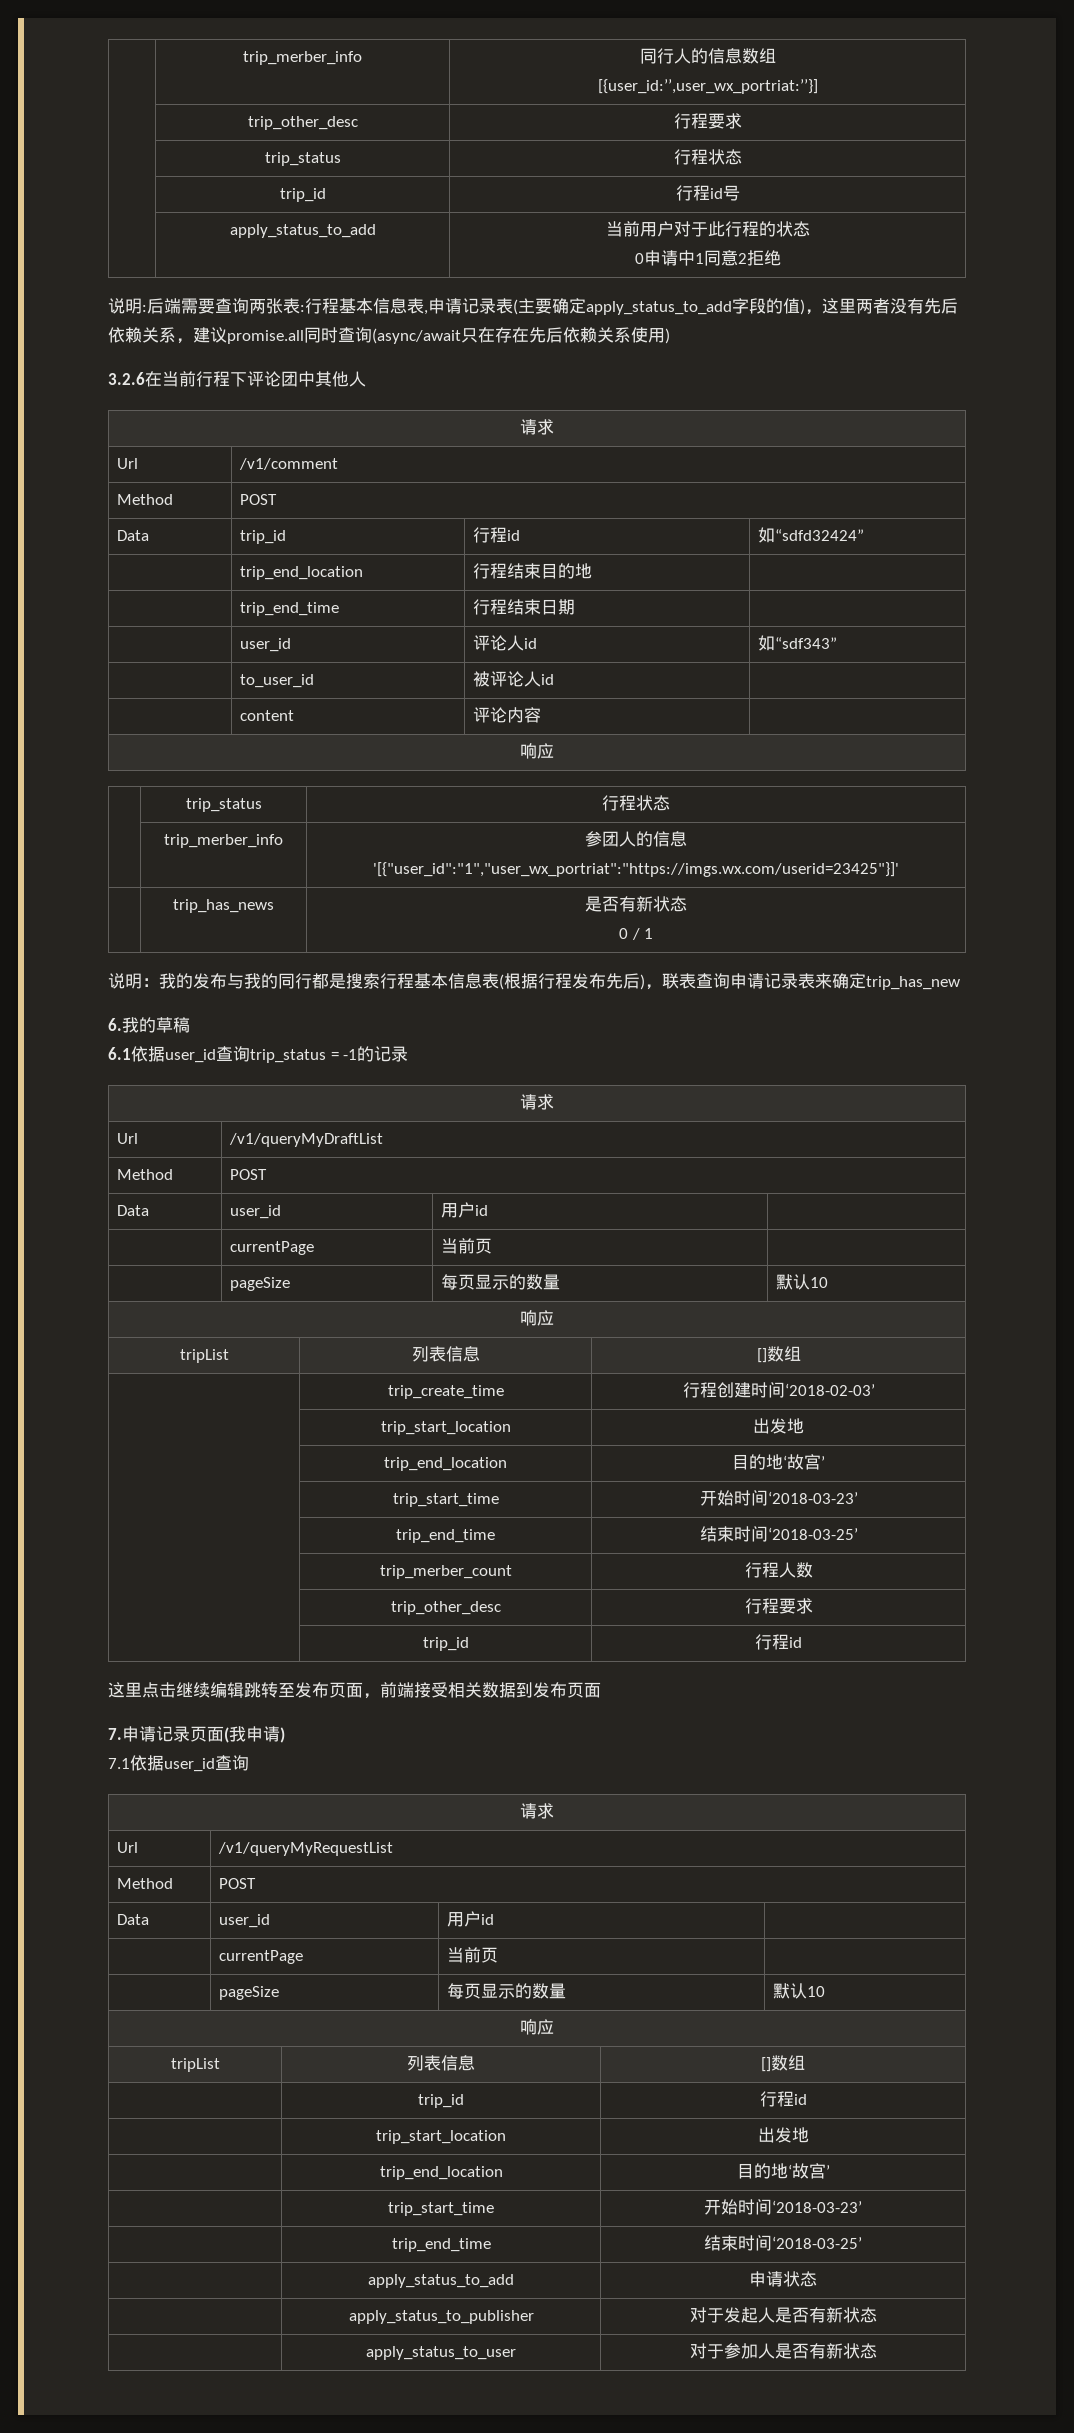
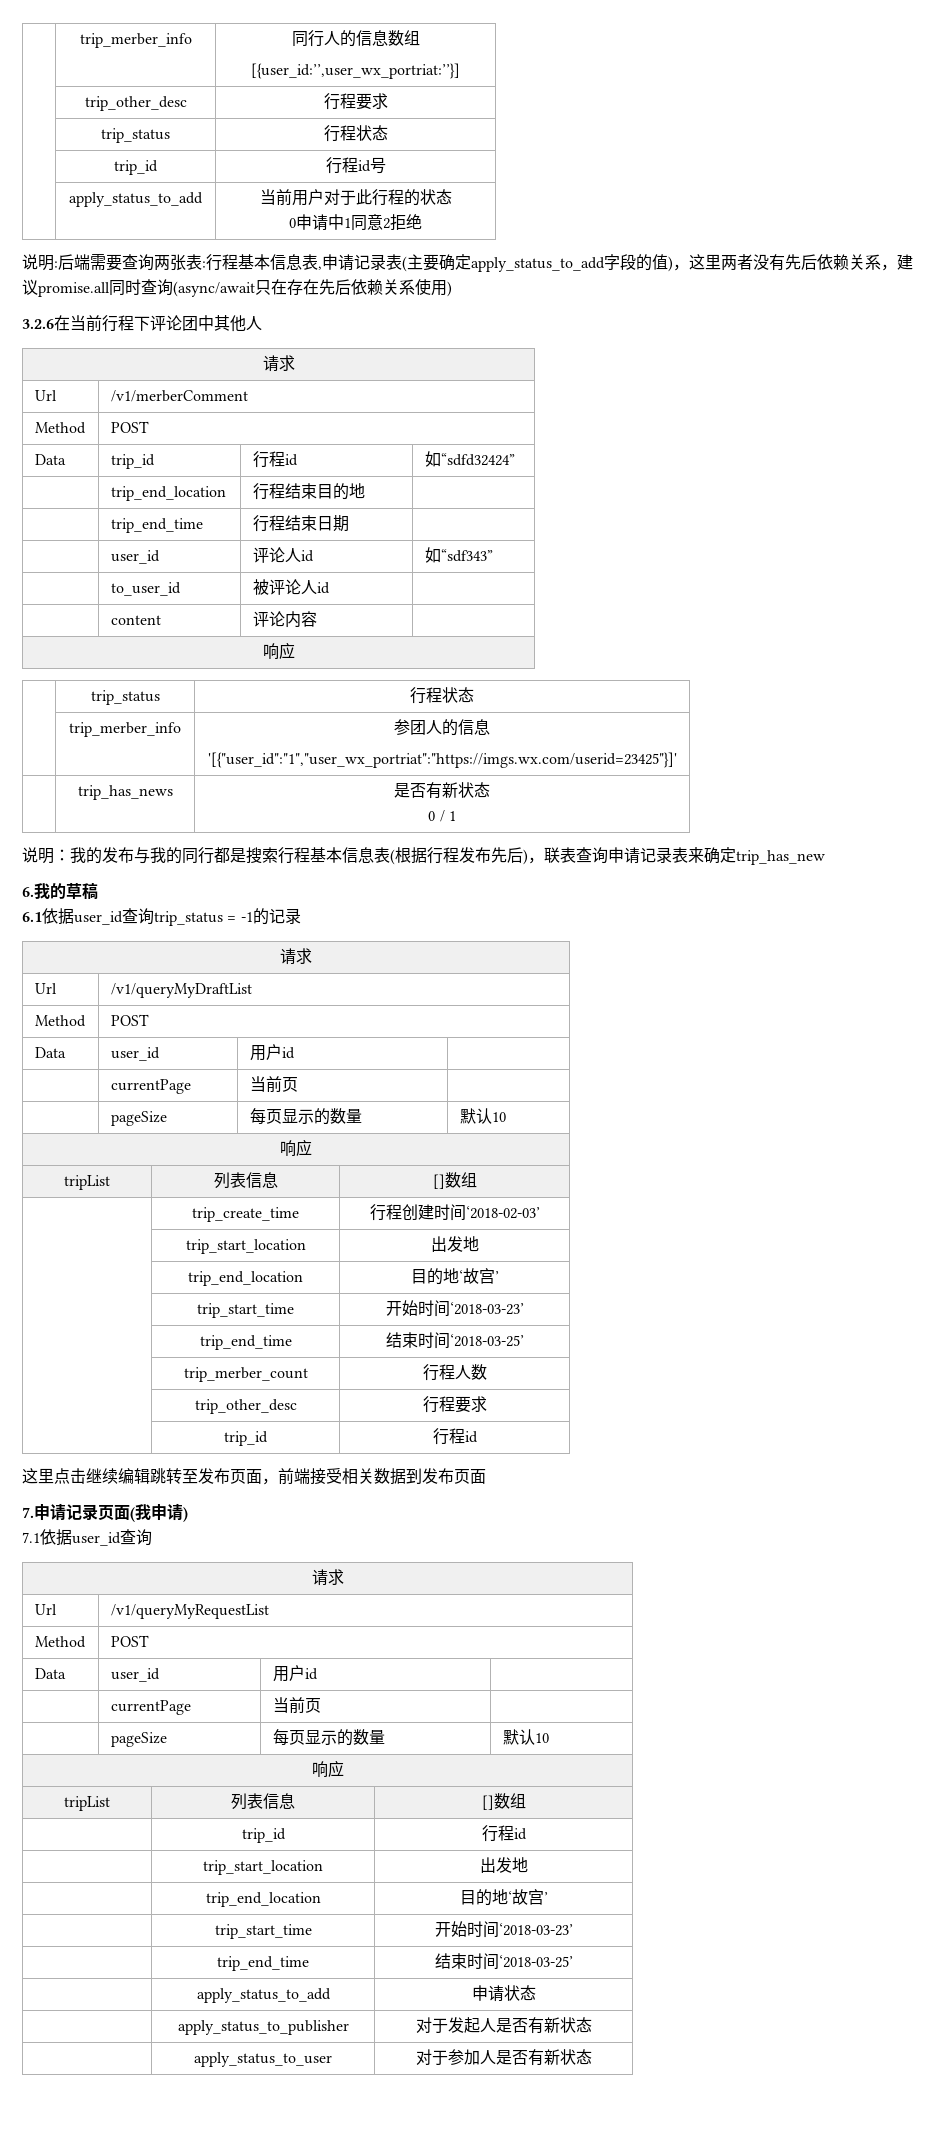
- Url | /v1/comment
+ Url | /v1/merberComment

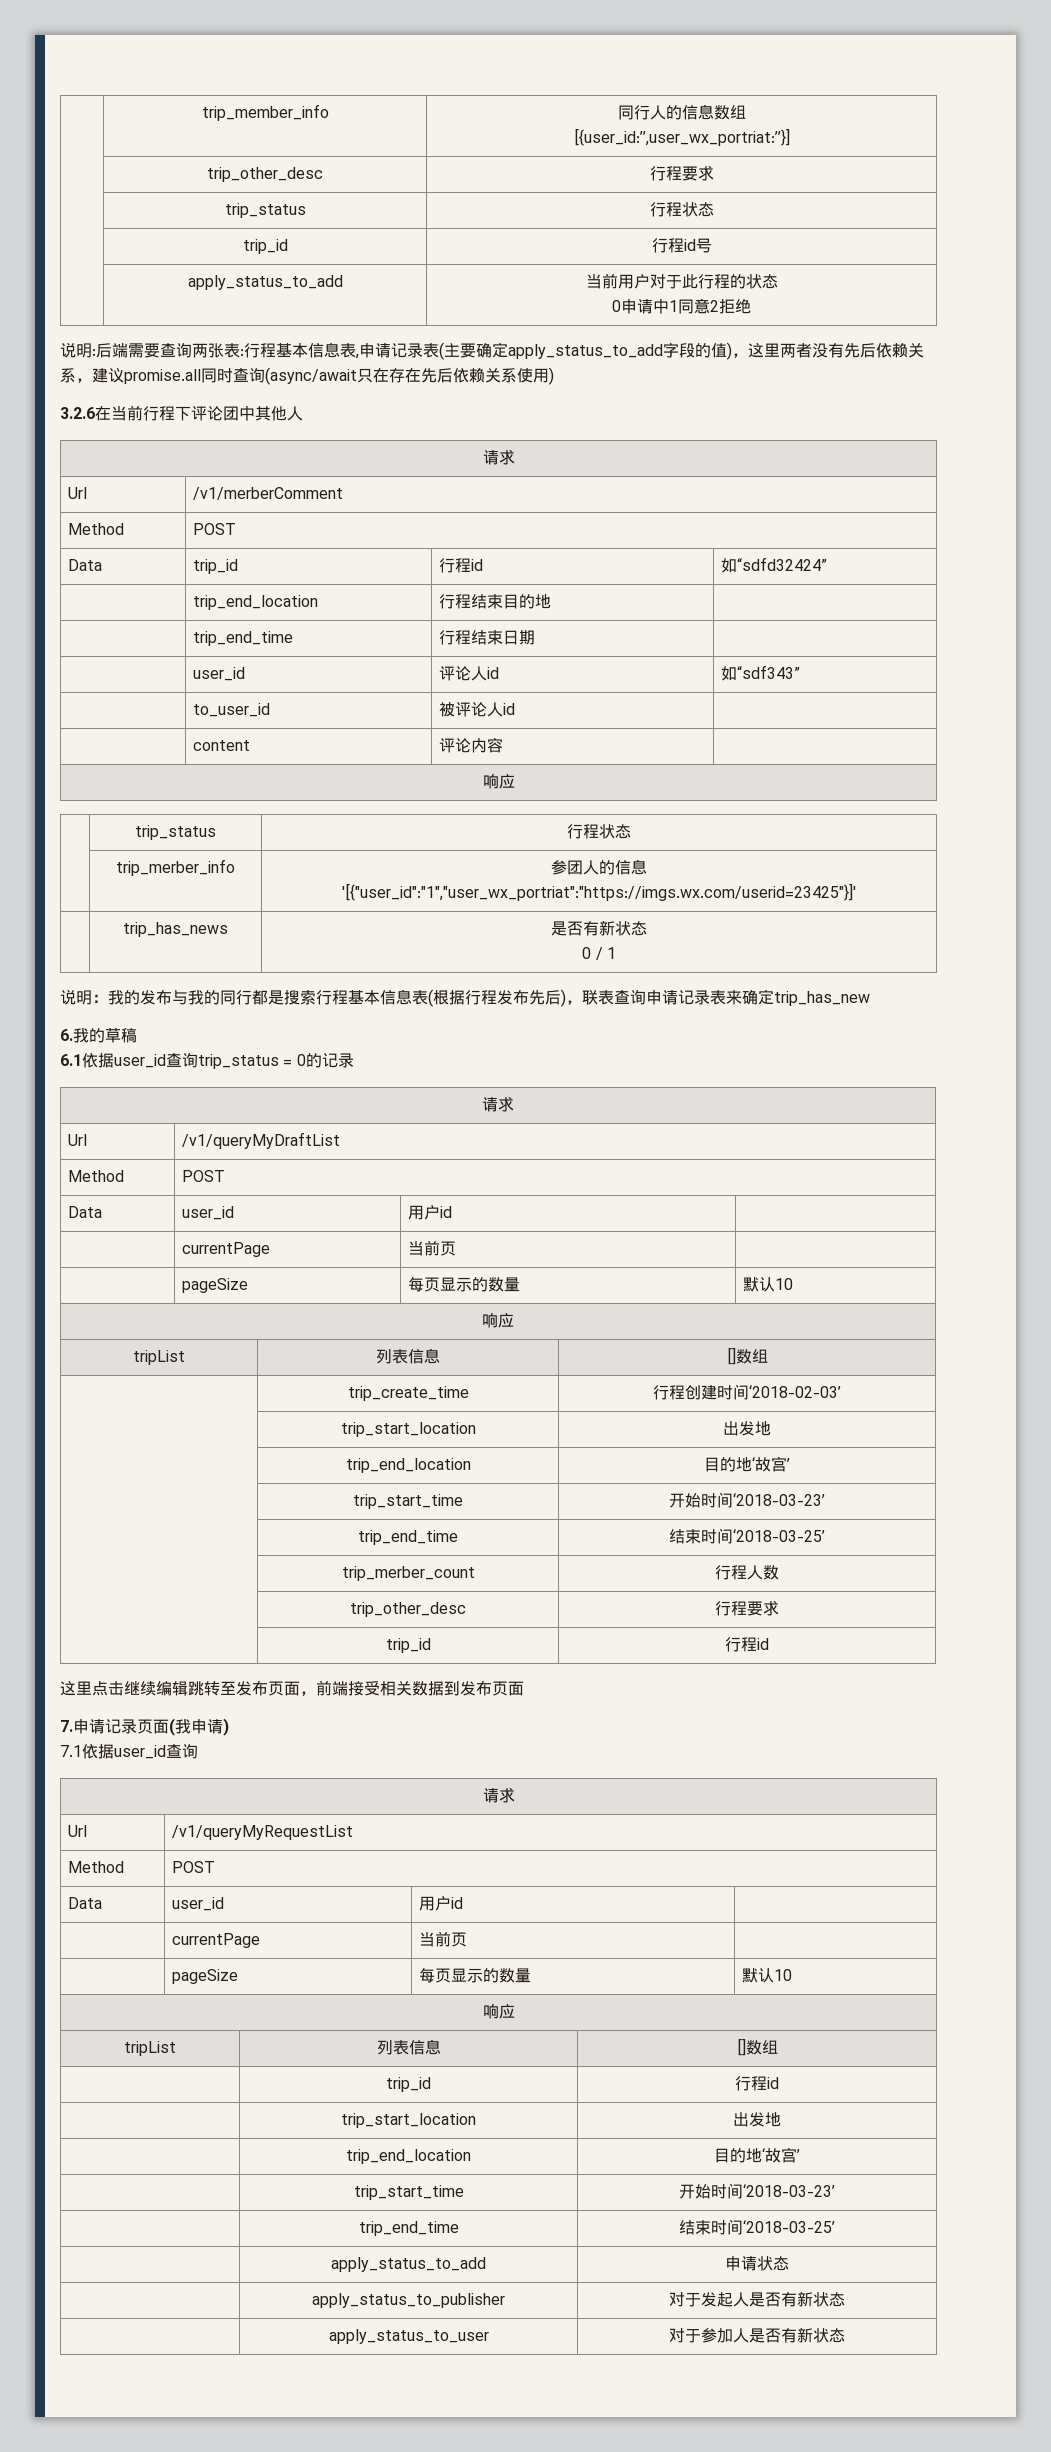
- | trip_merber_info | 同行人的信息数组
+ | trip_member_info | 同行人的信息数组
- 6.1依据user_id查询trip_status = -1的记录
+ 6.1依据user_id查询trip_status = 0的记录

